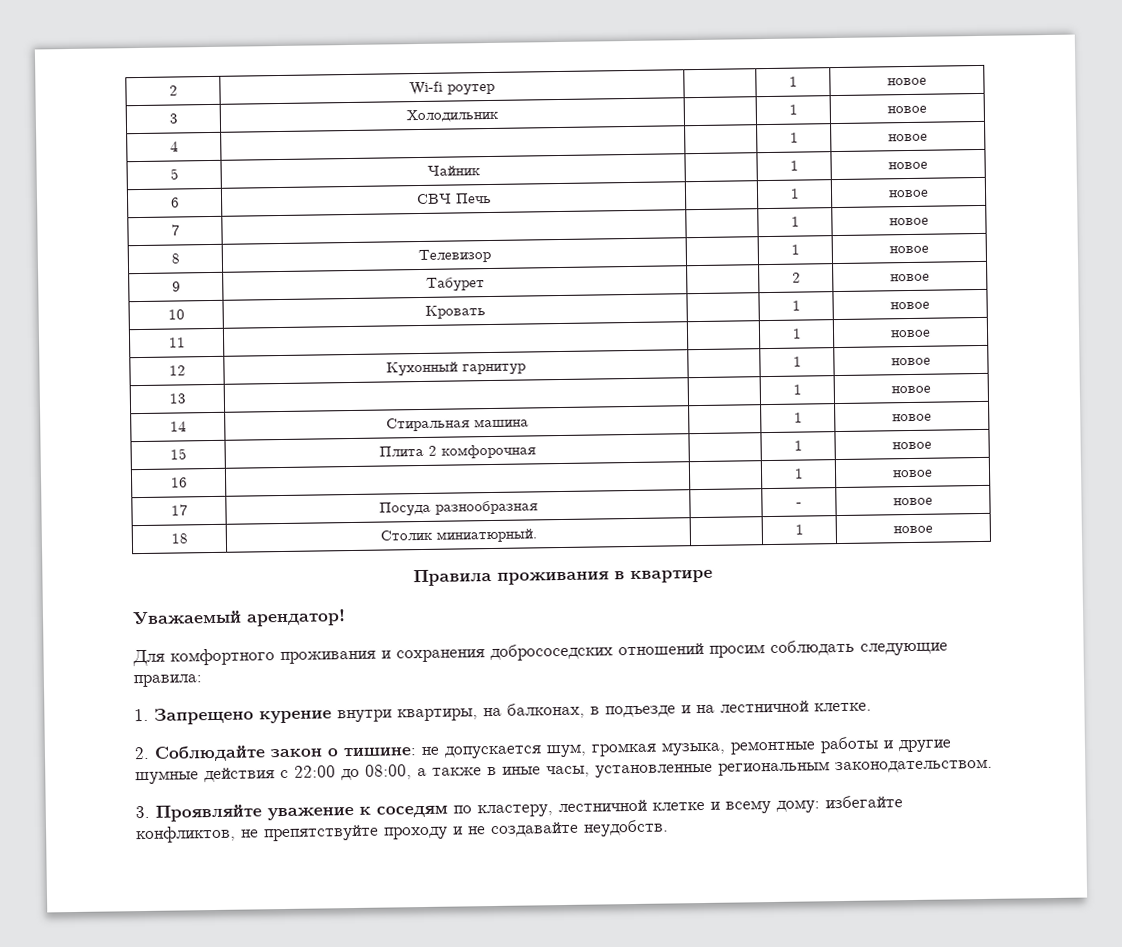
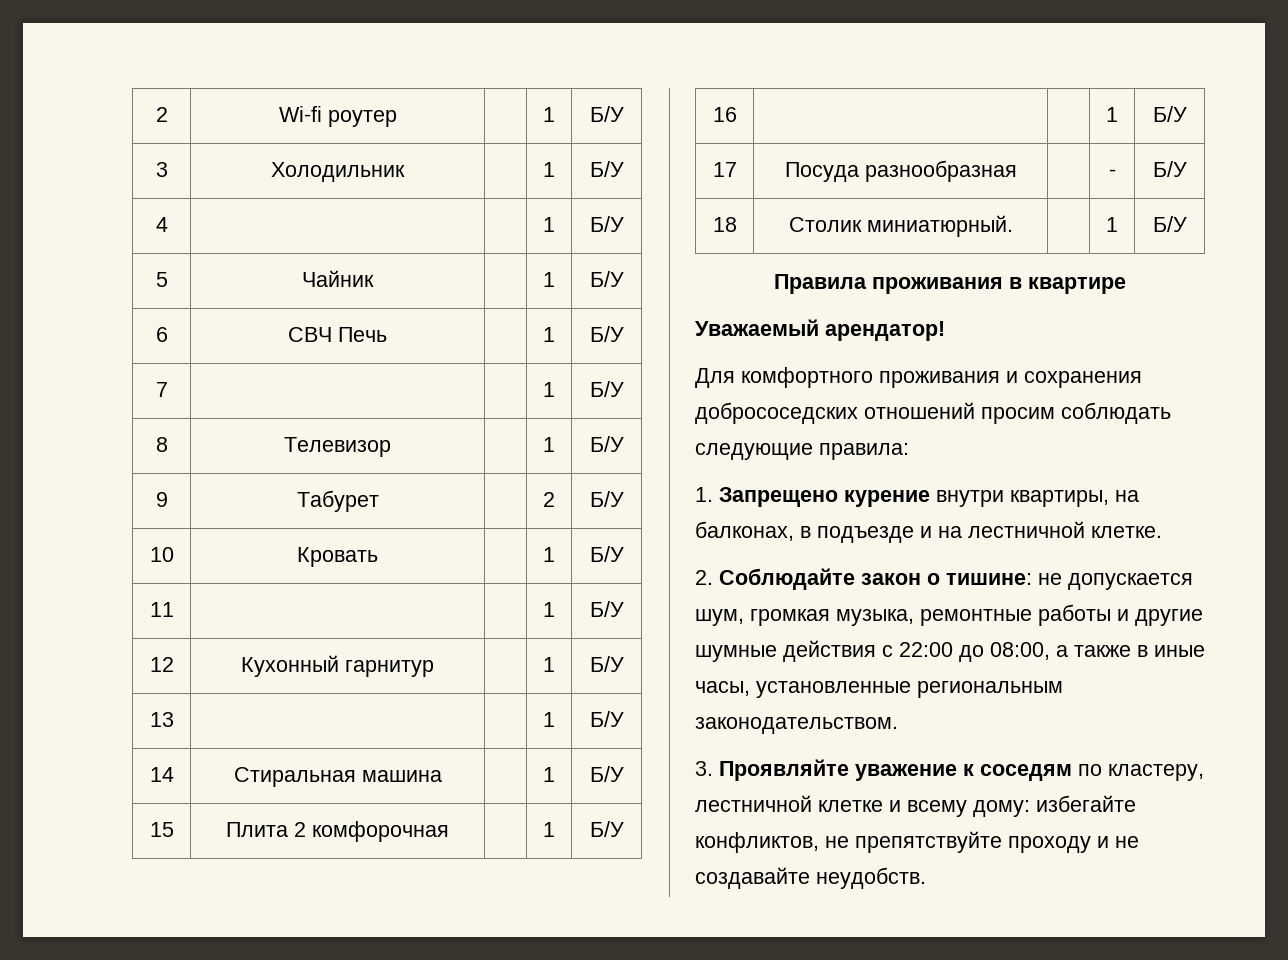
- 2 | Wi-fi роутер | | 1 | новое
+ 2 | Wi-fi роутер | | 1 | Б/У
- 3 | Холодильник | | 1 | новое
+ 3 | Холодильник | | 1 | Б/У
- 4 | | | 1 | новое
+ 4 | | | 1 | Б/У
- 5 | Чайник | | 1 | новое
+ 5 | Чайник | | 1 | Б/У
- 6 | СВЧ Печь | | 1 | новое
+ 6 | СВЧ Печь | | 1 | Б/У
- 7 | | | 1 | новое
+ 7 | | | 1 | Б/У
- 8 | Телевизор | | 1 | новое
+ 8 | Телевизор | | 1 | Б/У
- 9 | Табурет | | 2 | новое
+ 9 | Табурет | | 2 | Б/У
- 10 | Кровать | | 1 | новое
+ 10 | Кровать | | 1 | Б/У
- 11 | | | 1 | новое
+ 11 | | | 1 | Б/У
- 12 | Кухонный гарнитур | | 1 | новое
+ 12 | Кухонный гарнитур | | 1 | Б/У
- 13 | | | 1 | новое
+ 13 | | | 1 | Б/У
- 14 | Стиральная машина | | 1 | новое
+ 14 | Стиральная машина | | 1 | Б/У
- 15 | Плита 2 комфорочная | | 1 | новое
+ 15 | Плита 2 комфорочная | | 1 | Б/У
- 16 | | | 1 | новое
+ 16 | | | 1 | Б/У
- 17 | Посуда разнообразная | | - | новое
+ 17 | Посуда разнообразная | | - | Б/У
- 18 | Столик миниатюрный. | | 1 | новое
+ 18 | Столик миниатюрный. | | 1 | Б/У

